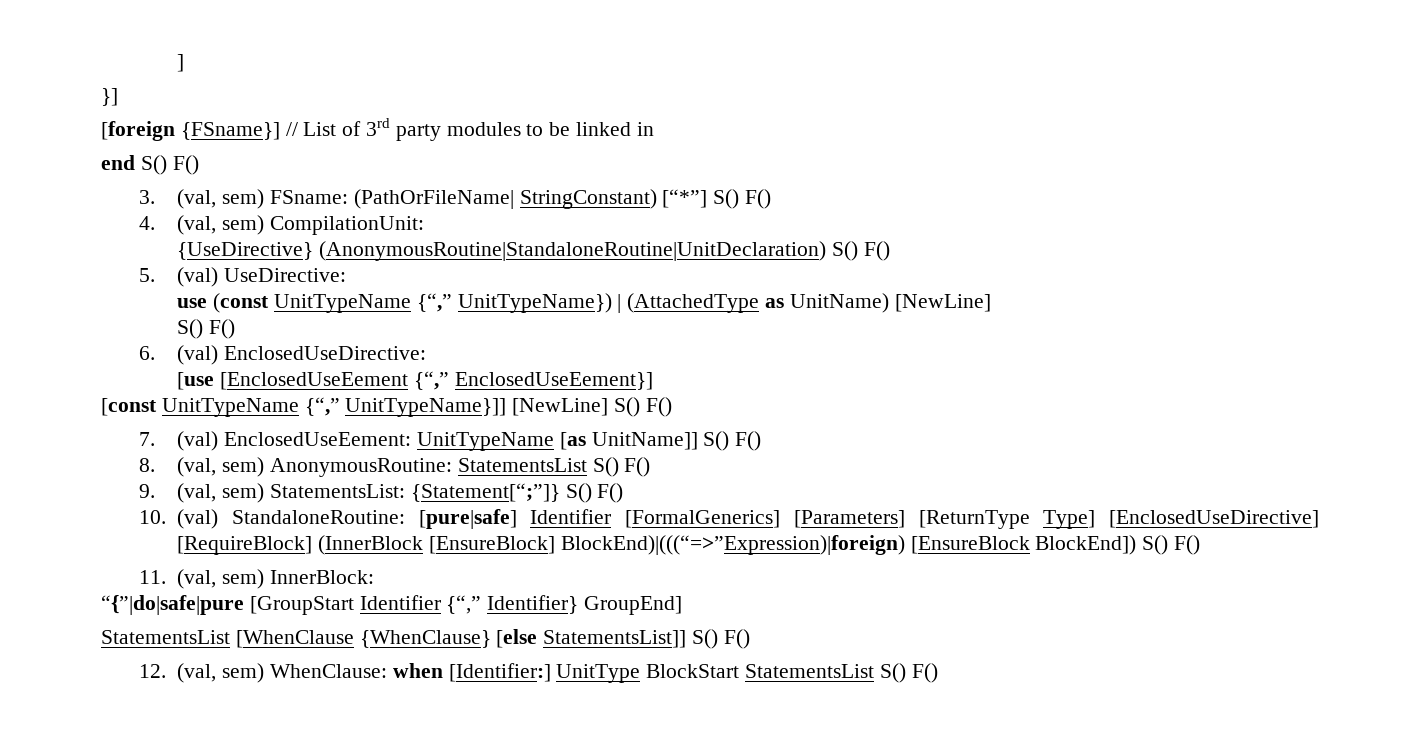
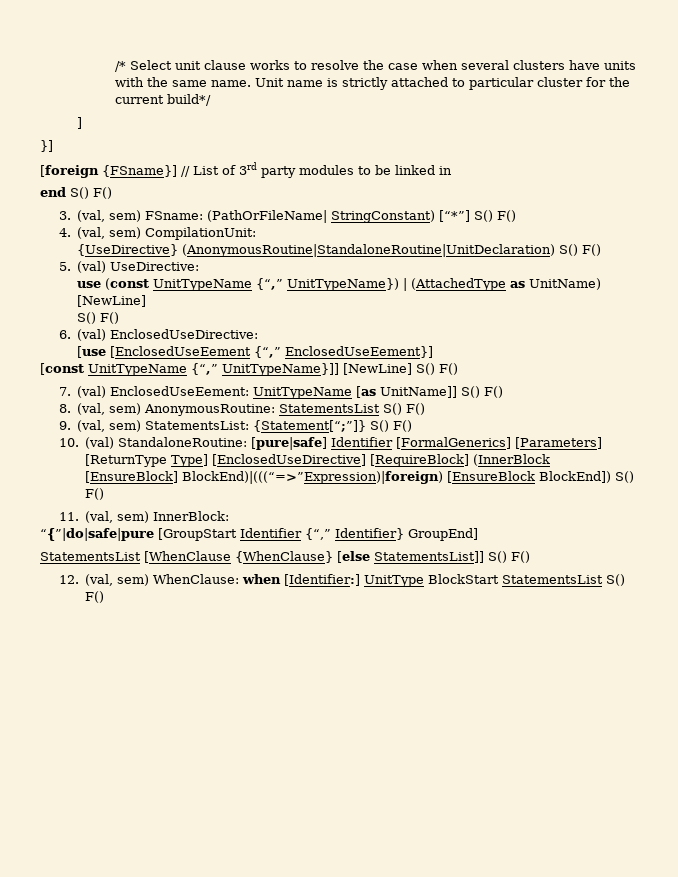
+ /* Select unit clause works to resolve the case when several clusters have units with the same name. Unit name is strictly attached to particular cluster for the current build*/

